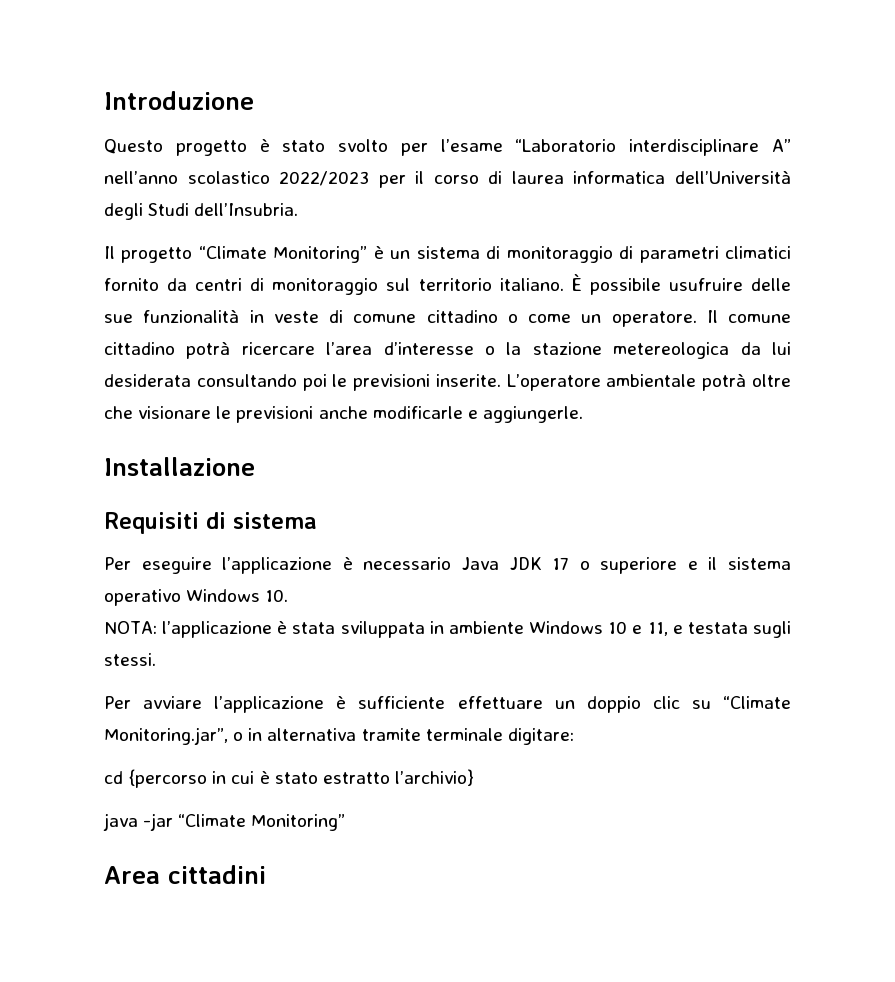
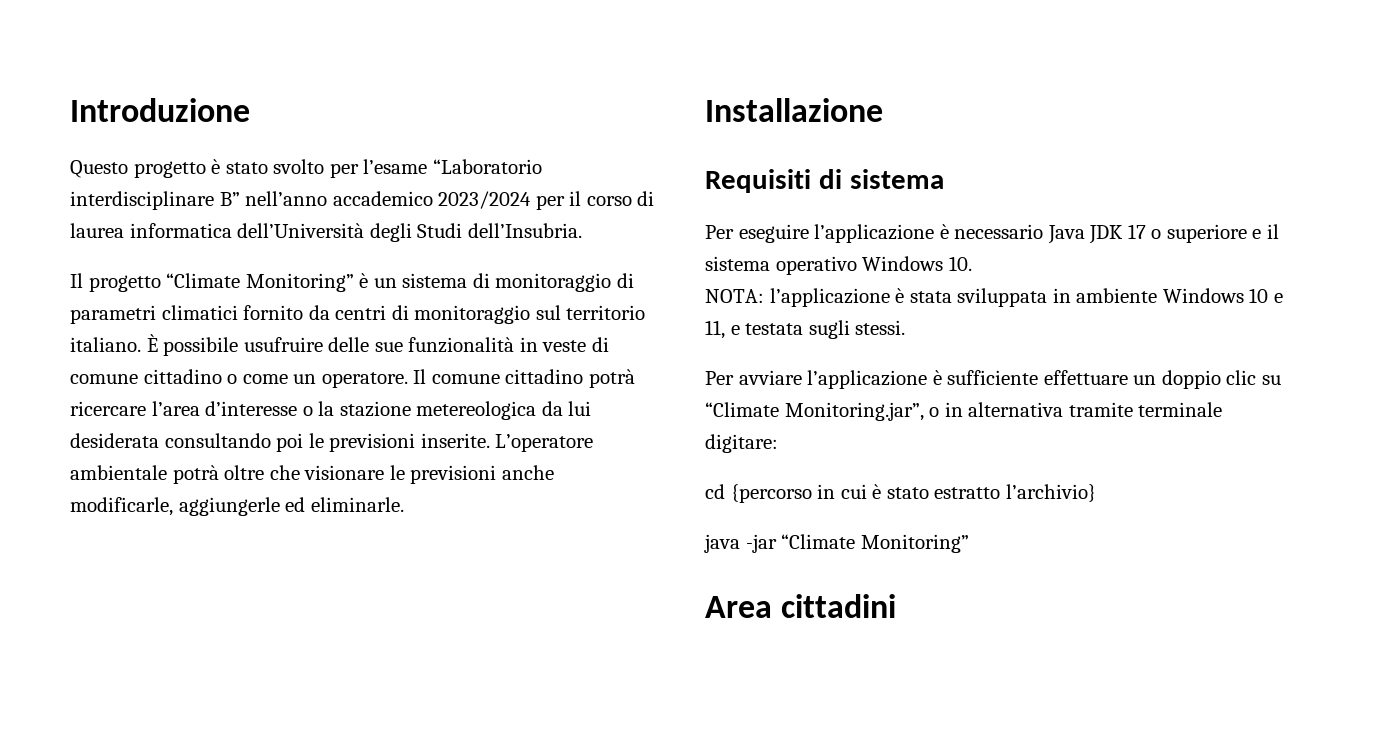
- Questo progetto è stato svolto per l’esame “Laboratorio interdisciplinare A” nell’anno scolastico 2022/2023 per il corso di laurea informatica dell’Università degli Studi dell’Insubria.
+ Questo progetto è stato svolto per l’esame “Laboratorio interdisciplinare B” nell’anno accademico 2023/2024 per il corso di laurea informatica dell’Università degli Studi dell’Insubria.
- L’operatore ambientale potrà oltre che visionare le previsioni anche modificarle e aggiungerle.
+ L’operatore ambientale potrà oltre che visionare le previsioni anche modificarle, aggiungerle ed eliminarle.

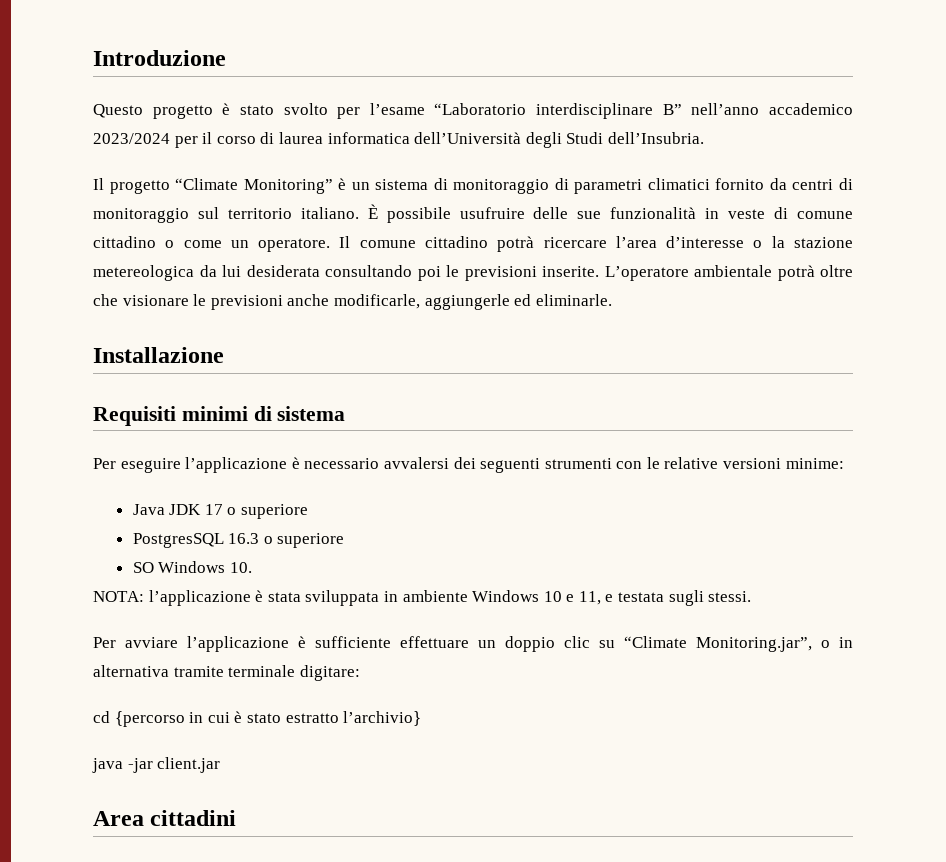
- Requisiti di sistema
+ Requisiti minimi di sistema
- Per eseguire l’applicazione è necessario Java JDK 17 o superiore e il sistema operativo Windows 10.
+ Per eseguire l’applicazione è necessario avvalersi dei seguenti strumenti con le relative versioni minime:
+ Java JDK 17 o superiore
+ PostgresSQL 16.3 o superiore
+ SO Windows 10.
- java -jar “Climate Monitoring”
+ java -jar client.jar

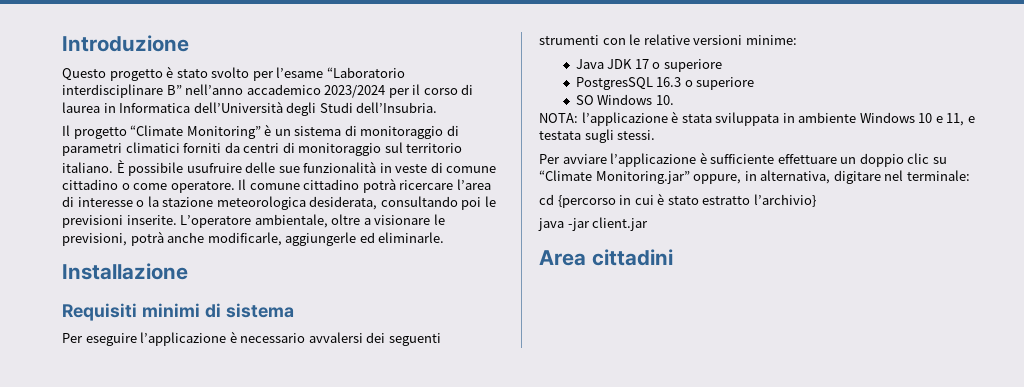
- Questo progetto è stato svolto per l’esame “Laboratorio interdisciplinare B” nell’anno accademico 2023/2024 per il corso di laurea informatica dell’Università degli Studi dell’Insubria.
+ Questo progetto è stato svolto per l’esame “Laboratorio interdisciplinare B” nell’anno accademico 2023/2024 per il corso di laurea in Informatica dell’Università degli Studi dell’Insubria.
- Il progetto “Climate Monitoring” è un sistema di monitoraggio di parametri climatici fornito da centri di monitoraggio sul territorio italiano.
+ Il progetto “Climate Monitoring” è un sistema di monitoraggio di parametri climatici forniti da centri di monitoraggio sul territorio italiano.
- È possibile usufruire delle sue funzionalità in veste di comune cittadino o come un operatore.
+ È possibile usufruire delle sue funzionalità in veste di comune cittadino o come operatore.
- Il comune cittadino potrà ricercare l’area d’interesse o la stazione metereologica da lui desiderata consultando poi le previsioni inserite.
+ Il comune cittadino potrà ricercare l’area di interesse o la stazione meteorologica desiderata, consultando poi le previsioni inserite.
- L’operatore ambientale potrà oltre che visionare le previsioni anche modificarle, aggiungerle ed eliminarle.
+ L’operatore ambientale, oltre a visionare le previsioni, potrà anche modificarle, aggiungerle ed eliminarle.
- Per avviare l’applicazione è sufficiente effettuare un doppio clic su “Climate Monitoring.jar”, o in alternativa tramite terminale digitare:
+ Per avviare l’applicazione è sufficiente effettuare un doppio clic su “Climate Monitoring.jar” oppure, in alternativa, digitare nel terminale:

